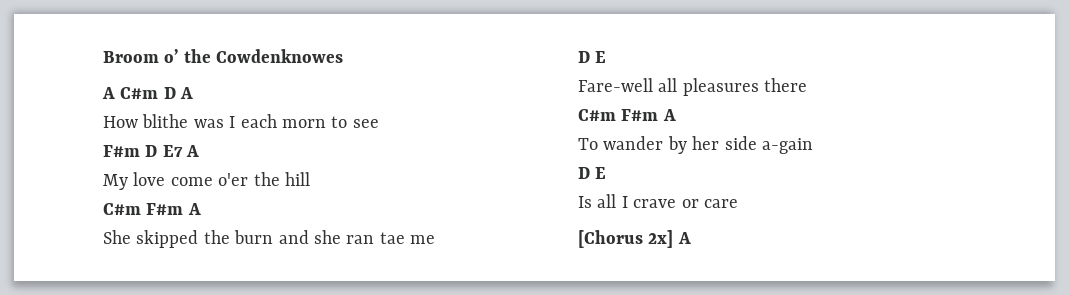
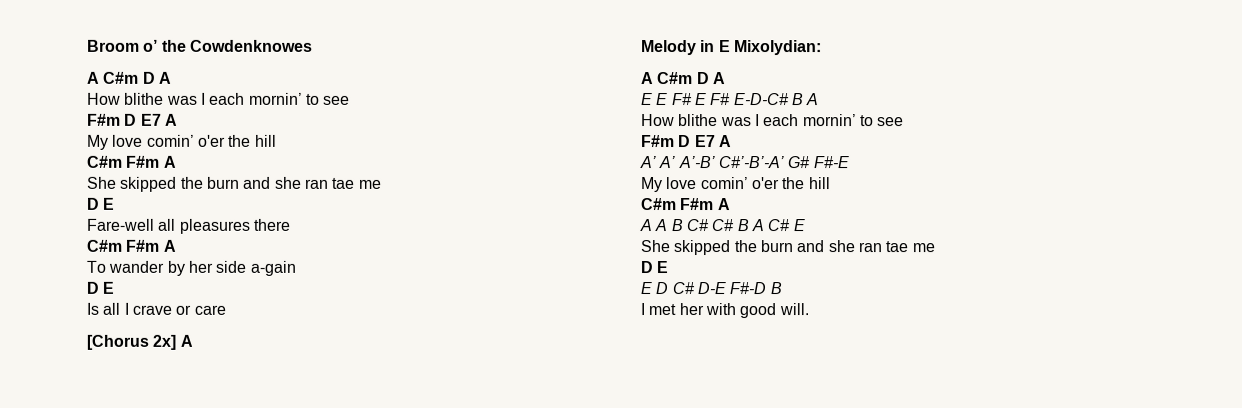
  Broom o’ the Cowdenknowes
  A C#m D A
- How blithe was I each morn to see
+ How blithe was I each mornin’ to see
  F#m D E7 A
- My love come o'er the hill
+ My love comin’ o'er the hill
+ Melody in E Mixolydian:
+ A C#m D A
+ E E F# E F# E-D-C# B A
+ How blithe was I each mornin’ to see
+ F#m D E7 A
+ A’ A’ A’-B’ C#’-B’-A’ G# F#-E
+ My love comin’ o'er the hill
+ C#m F#m A
+ A A B C# C# B A C# E
+ She skipped the burn and she ran tae me
+ D E
+ E D C# D-E F#-D B
+ I met her with good will.

